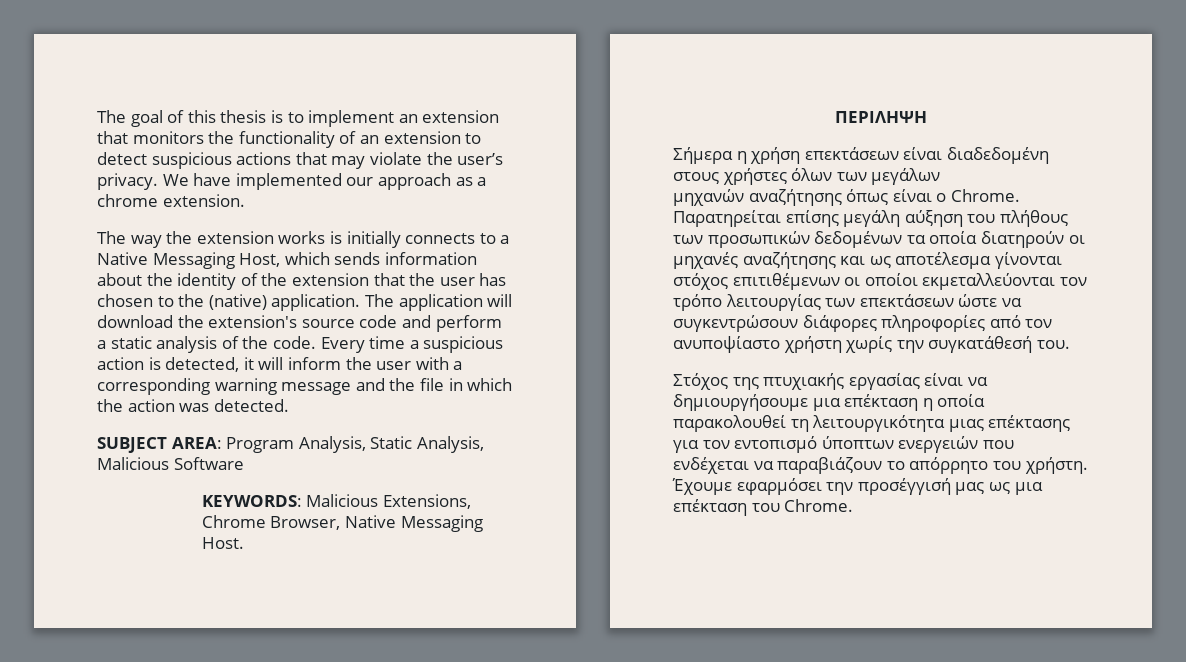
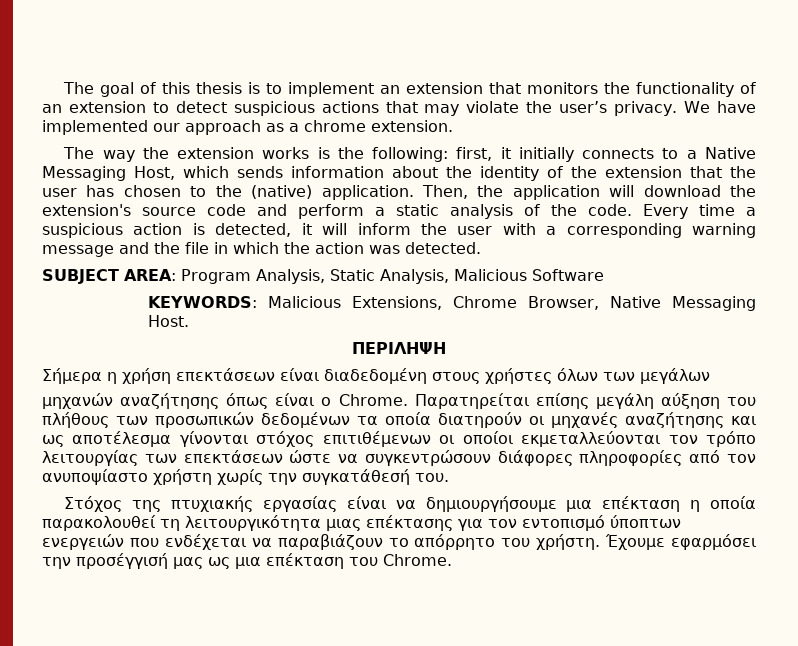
- The way the extension works is initially connects to a Native Messaging Host, which sends information about the identity of the extension that the user has chosen to the (native) application.
+ The way the extension works is the following: first, it initially connects to a Native Messaging Host, which sends information about the identity of the extension that the user has chosen to the (native) application.
- The application will download the extension's source code and perform a static analysis of the code.
+ Then, the application will download the extension's source code and perform a static analysis of the code.

